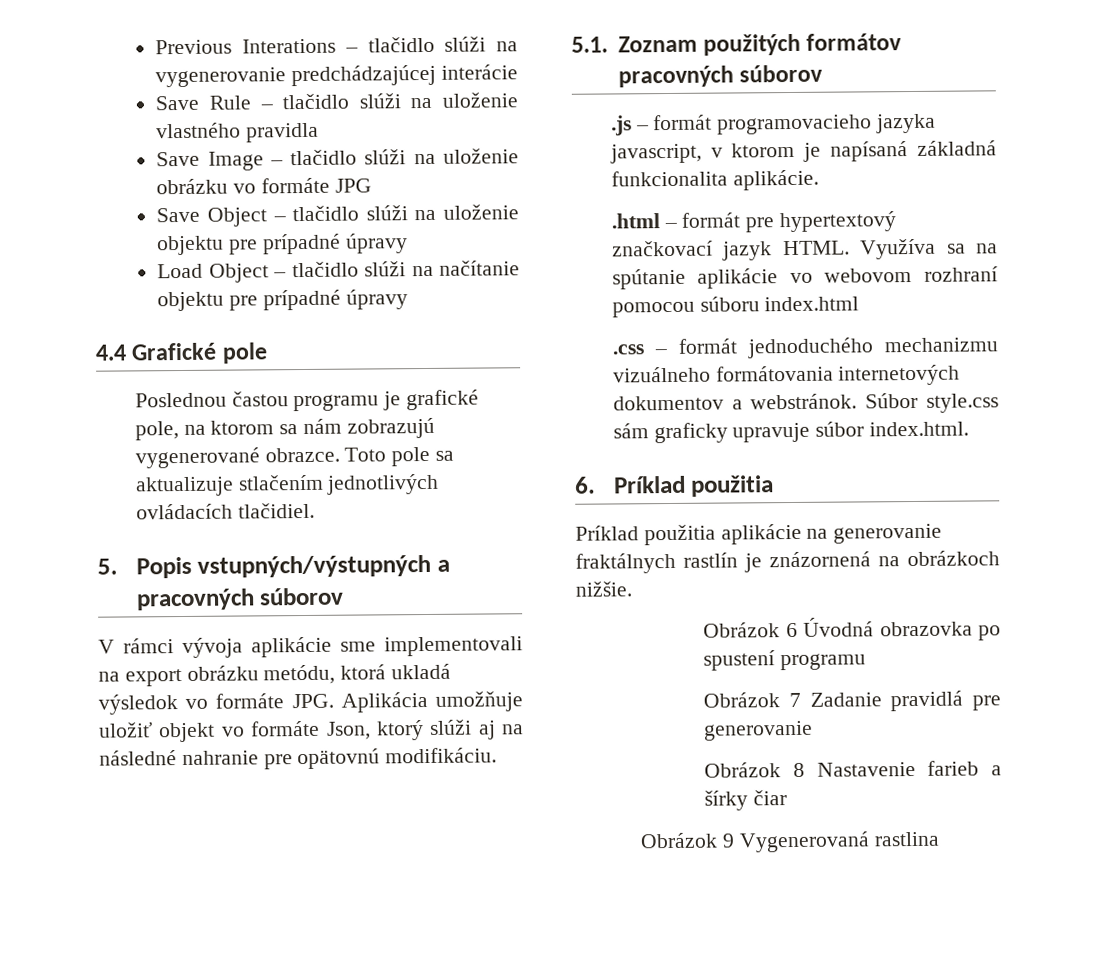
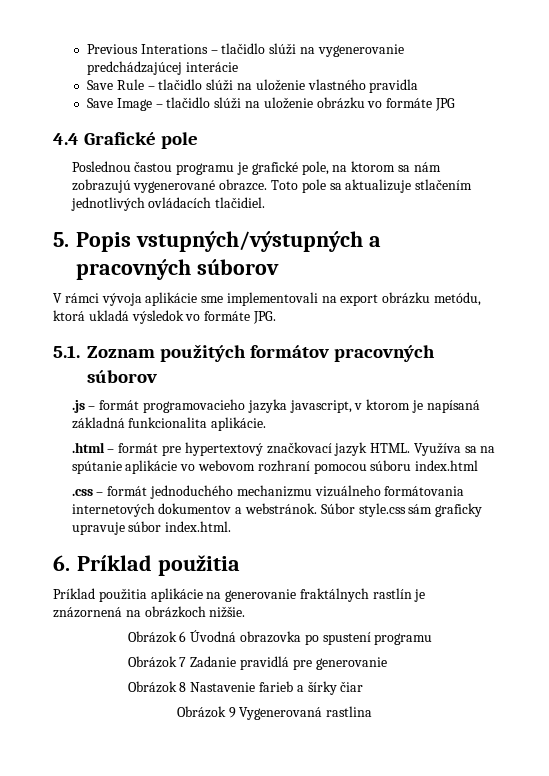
- Save Object – tlačidlo slúži na uloženie objektu pre prípadné úpravy
- Load Object – tlačidlo slúži na načítanie objektu pre prípadné úpravy
- V rámci vývoja aplikácie sme implementovali na export obrázku metódu, ktorá ukladá výsledok vo formáte JPG. Aplikácia umožňuje uložiť objekt vo formáte Json, ktorý slúži aj na následné nahranie pre opätovnú modifikáciu.
+ V rámci vývoja aplikácie sme implementovali na export obrázku metódu, ktorá ukladá výsledok vo formáte JPG.

